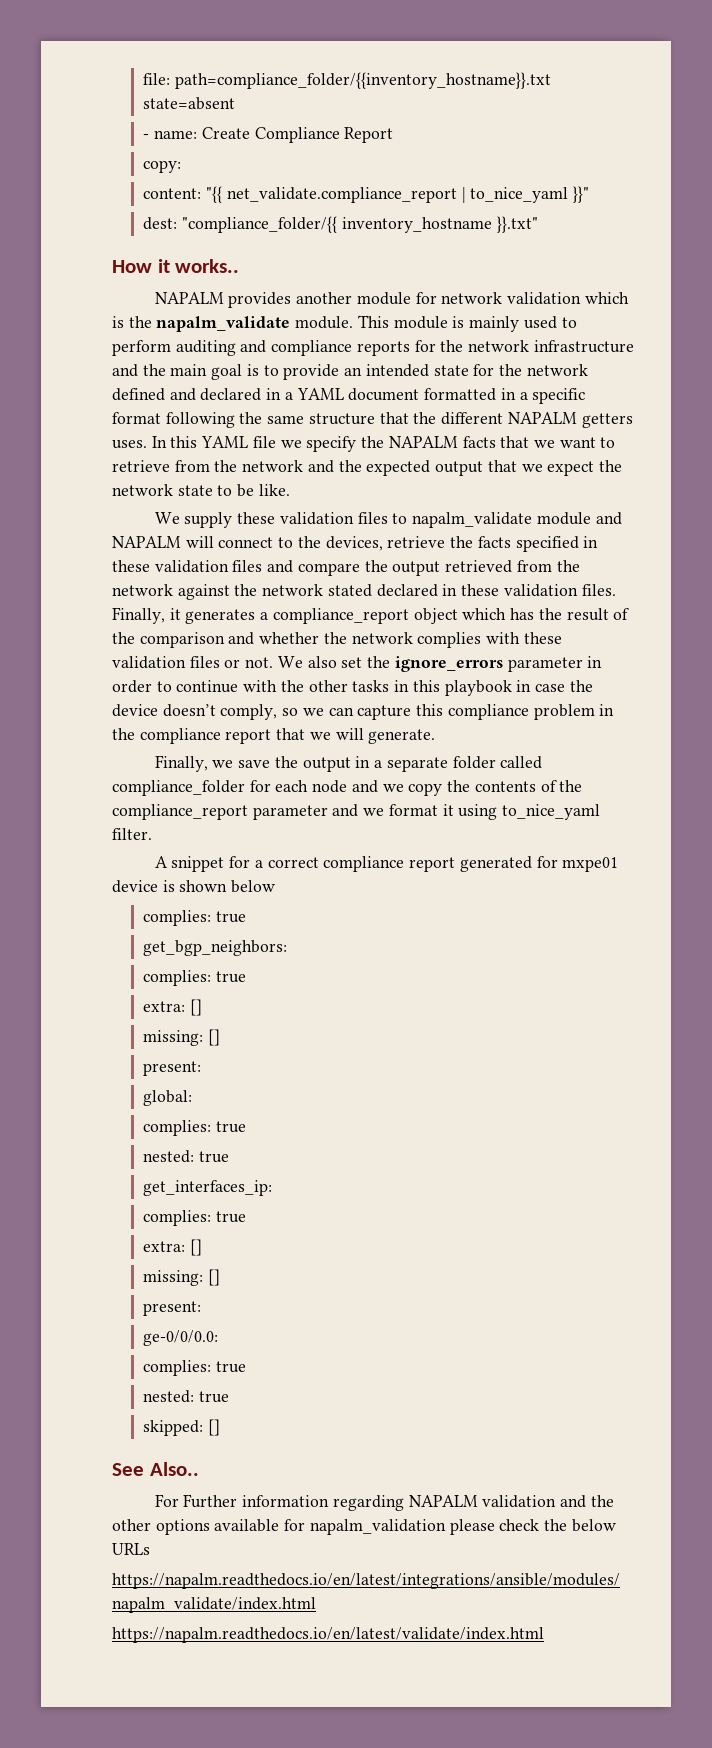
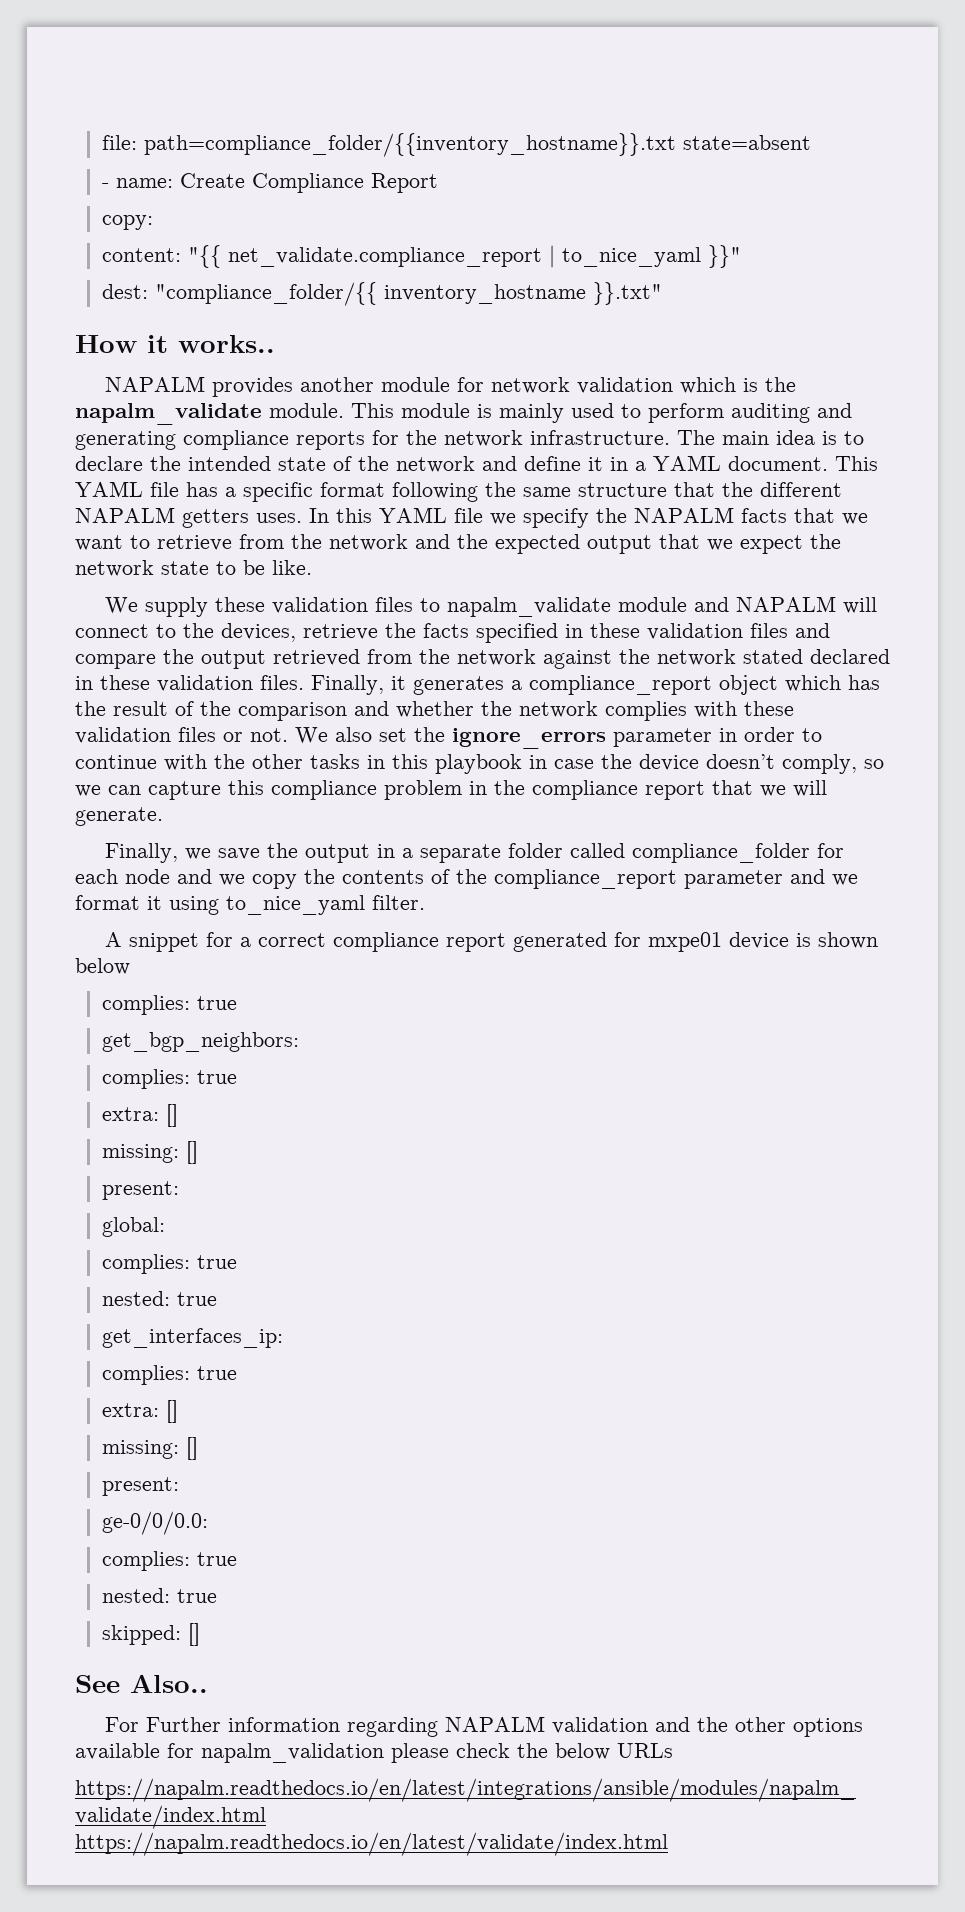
- This module is mainly used to perform auditing and compliance reports for the network infrastructure and the main goal is to provide an intended state for the network defined and declared in a YAML document formatted in a specific format following the same structure that the different NAPALM getters uses.
+ This module is mainly used to perform auditing and generating compliance reports for the network infrastructure. The main idea is to declare the intended state of the network and define it in a YAML document. This YAML file has a specific format following the same structure that the different NAPALM getters uses.

